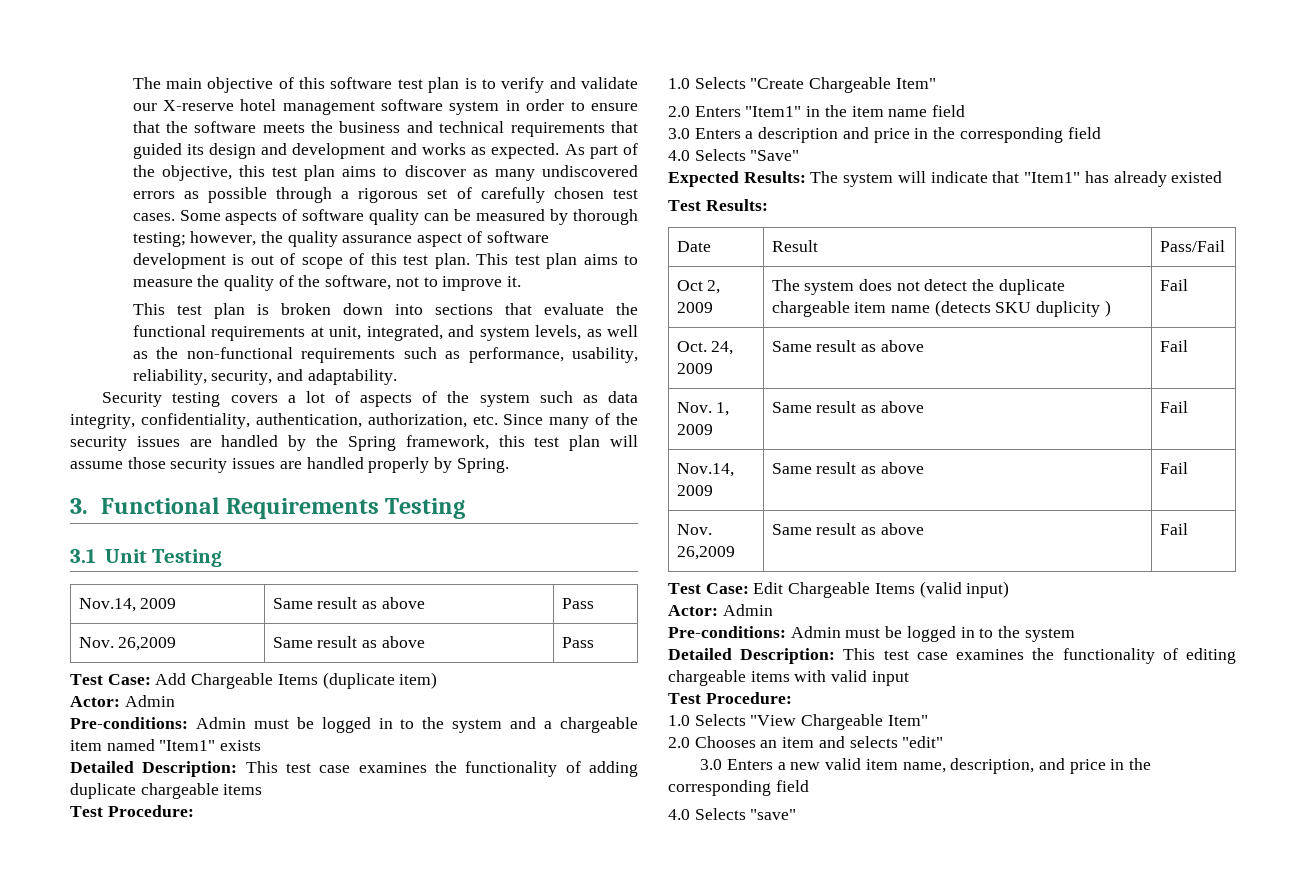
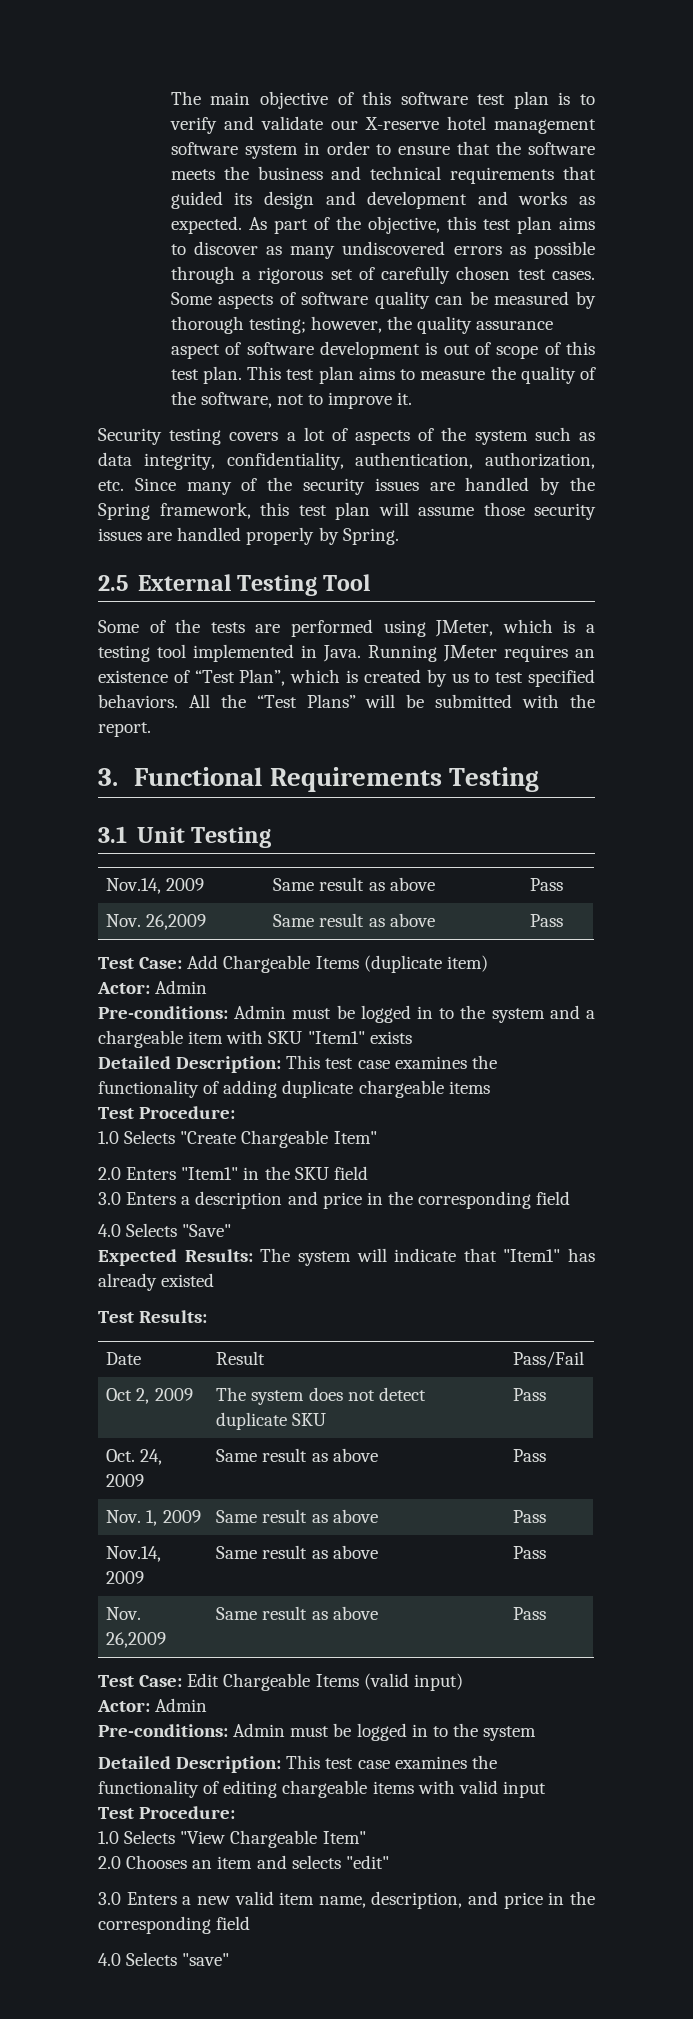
- This test plan is broken down into sections that evaluate the functional requirements at unit, integrated, and system levels, as well as the non-functional requirements such as performance, usability, reliability, security, and adaptability.
+ 2.5 External Testing Tool
+ Some of the tests are performed using JMeter, which is a testing tool implemented in Java. Running JMeter requires an existence of “Test Plan”, which is created by us to test specified behaviors. All the “Test Plans” will be submitted with the report.
- Pre-conditions: Admin must be logged in to the system and a chargeable item named "Item1" exists
+ Pre-conditions: Admin must be logged in to the system and a chargeable item with SKU "Item1" exists
- 2.0 Enters "Item1" in the item name field
+ 2.0 Enters "Item1" in the SKU field
- Oct 2, 2009 | The system does not detect the duplicate chargeable item name (detects SKU duplicity ) | Fail
+ Oct 2, 2009 | The system does not detect duplicate SKU | Pass
- Oct. 24, 2009 | Same result as above | Fail
+ Oct. 24, 2009 | Same result as above | Pass
- Nov. 1, 2009 | Same result as above | Fail
- Nov.14, 2009 | Same result as above | Fail
- Nov. 26,2009 | Same result as above | Fail
+ Nov. 1, 2009 | Same result as above | Pass
+ Nov.14, 2009 | Same result as above | Pass
+ Nov. 26,2009 | Same result as above | Pass

